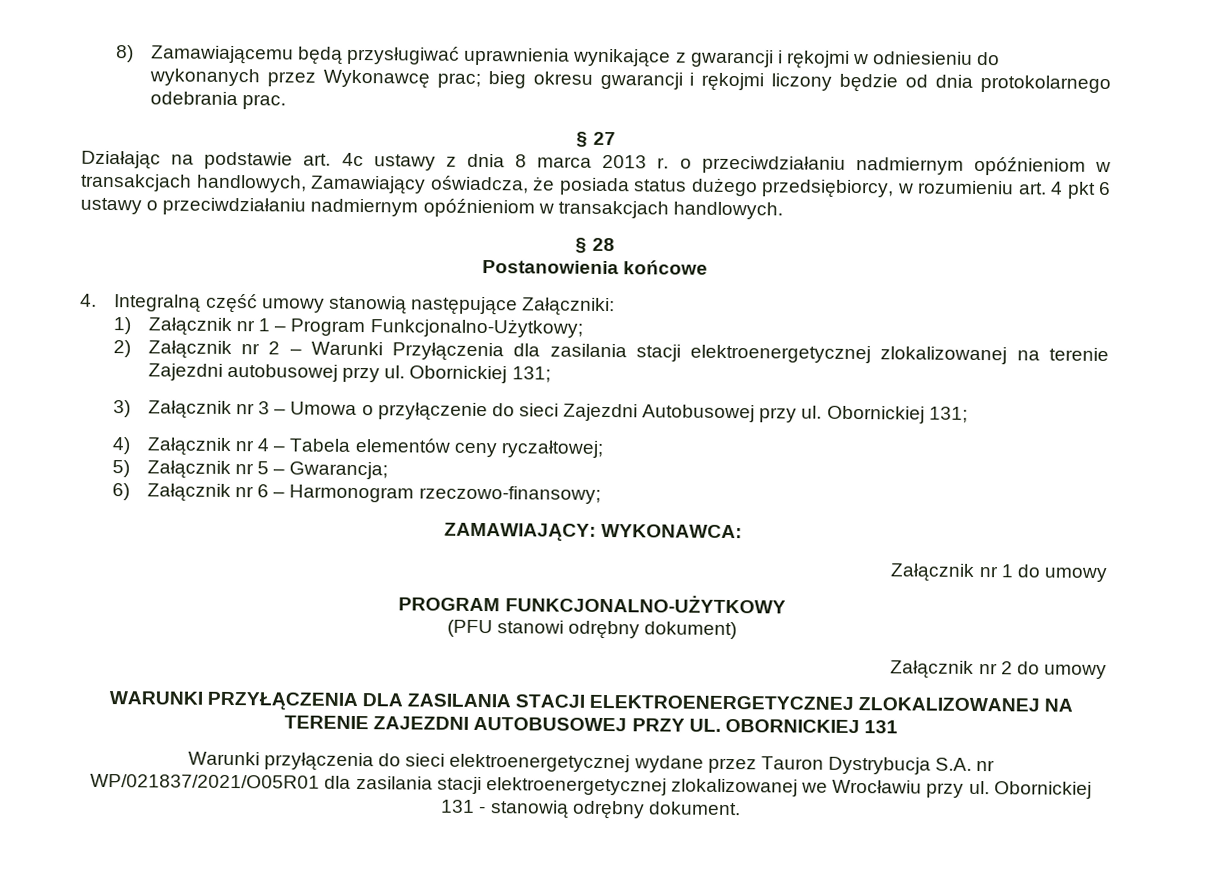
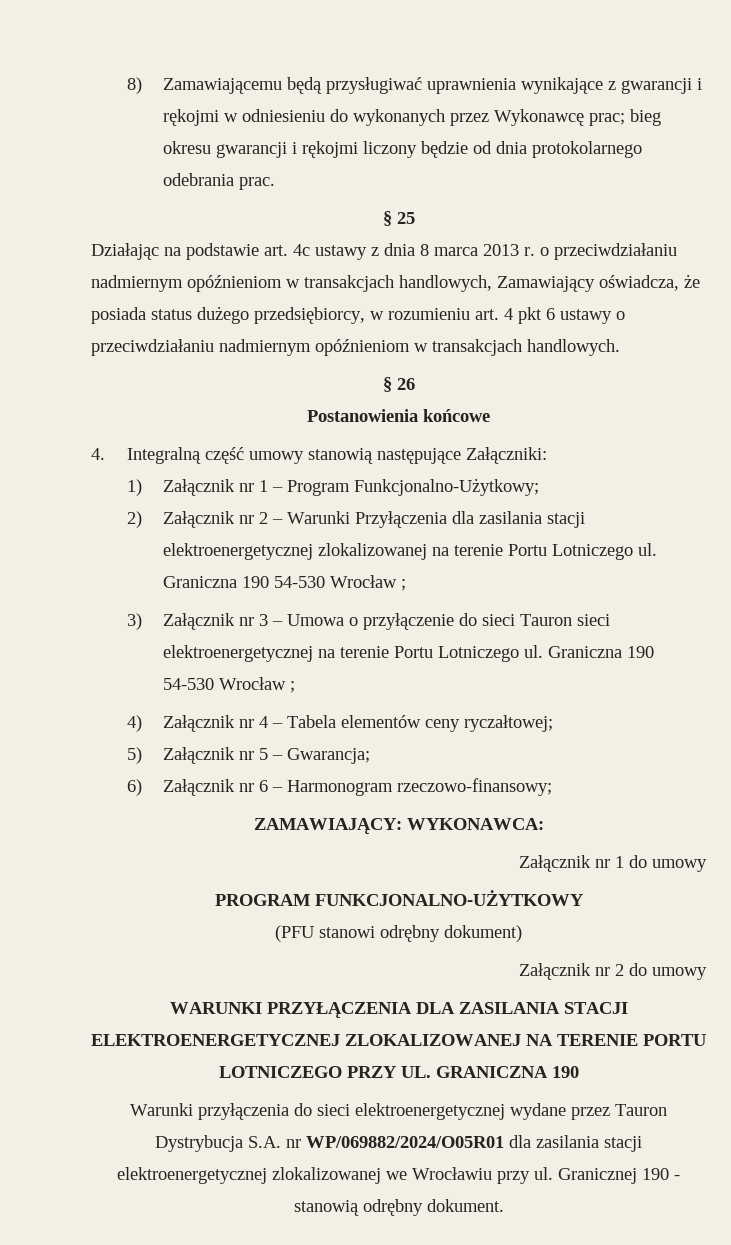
- § 27
+ § 25
- § 28
+ § 26
- 2) Załącznik nr 2 – Warunki Przyłączenia dla zasilania stacji elektroenergetycznej zlokalizowanej na terenie Zajezdni autobusowej przy ul. Obornickiej 131;
+ 2) Załącznik nr 2 – Warunki Przyłączenia dla zasilania stacji elektroenergetycznej zlokalizowanej na terenie Portu Lotniczego ul. Graniczna 190 54-530 Wrocław ;
- 3) Załącznik nr 3 – Umowa o przyłączenie do sieci Zajezdni Autobusowej przy ul. Obornickiej 131;
+ 3) Załącznik nr 3 – Umowa o przyłączenie do sieci Tauron sieci elektroenergetycznej na terenie Portu Lotniczego ul. Graniczna 190 54-530 Wrocław ;
- WARUNKI PRZYŁĄCZENIA DLA ZASILANIA STACJI ELEKTROENERGETYCZNEJ ZLOKALIZOWANEJ NA TERENIE ZAJEZDNI AUTOBUSOWEJ PRZY UL. OBORNICKIEJ 131
+ WARUNKI PRZYŁĄCZENIA DLA ZASILANIA STACJI ELEKTROENERGETYCZNEJ ZLOKALIZOWANEJ NA TERENIE PORTU LOTNICZEGO PRZY UL. GRANICZNA 190
- Warunki przyłączenia do sieci elektroenergetycznej wydane przez Tauron Dystrybucja S.A. nr WP/021837/2021/O05R01 dla zasilania stacji elektroenergetycznej zlokalizowanej we Wrocławiu przy ul.
+ Warunki przyłączenia do sieci elektroenergetycznej wydane przez Tauron Dystrybucja S.A. nr WP/069882/2024/O05R01 dla zasilania stacji elektroenergetycznej zlokalizowanej we Wrocławiu przy ul.
- Obornickiej 131 - stanowią odrębny dokument.
+ Granicznej 190 - stanowią odrębny dokument.

